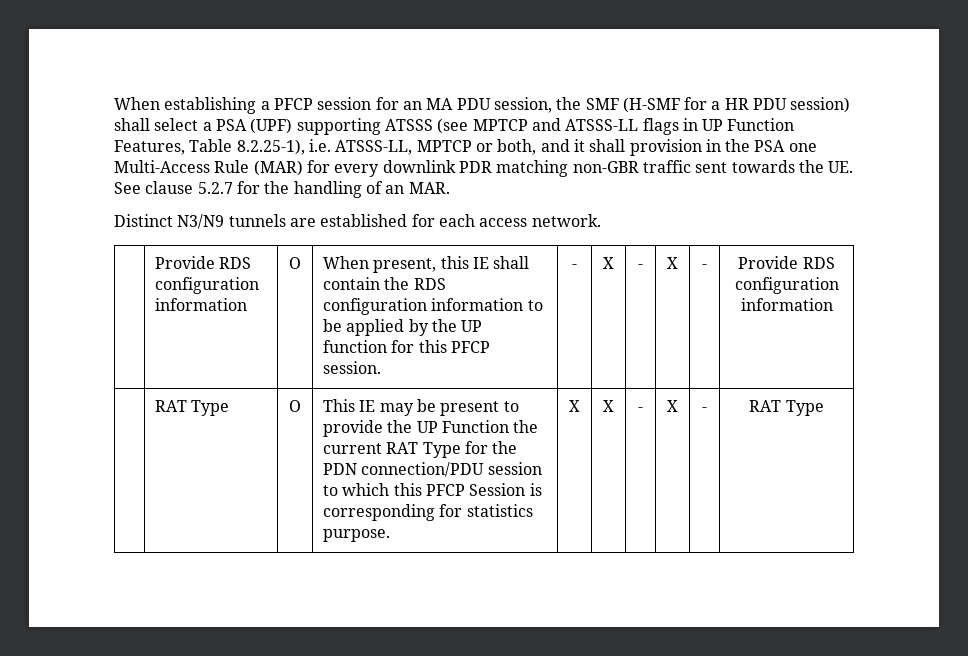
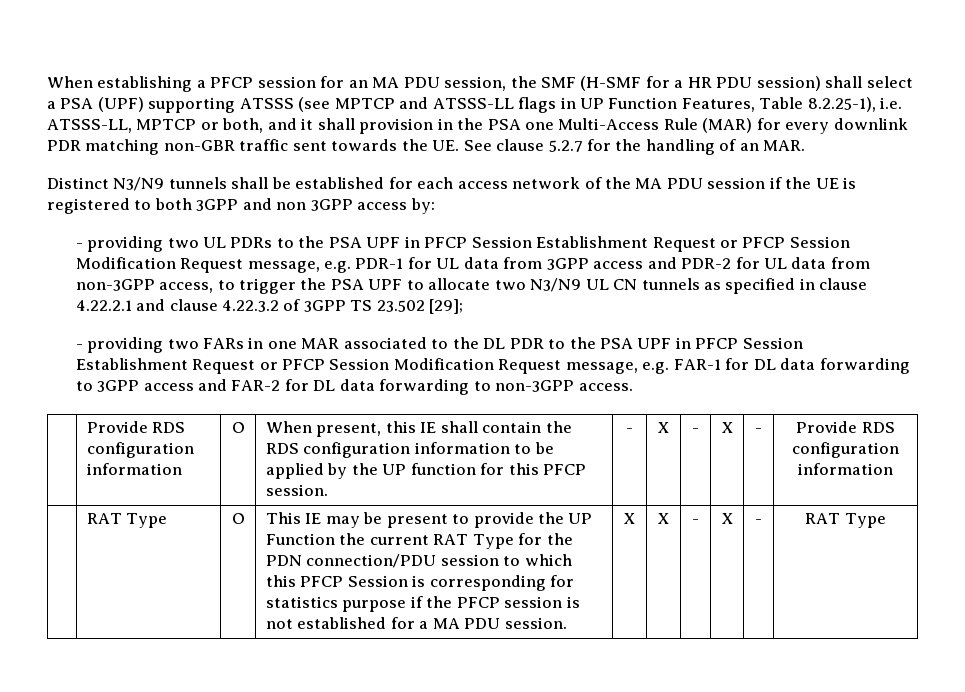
- Distinct N3/N9 tunnels are established for each access network.
+ Distinct N3/N9 tunnels shall be established for each access network of the MA PDU session if the UE is registered to both 3GPP and non 3GPP access by:
+ - providing two UL PDRs to the PSA UPF in PFCP Session Establishment Request or PFCP Session Modification Request message, e.g. PDR-1 for UL data from 3GPP access and PDR-2 for UL data from non-3GPP access, to trigger the PSA UPF to allocate two N3/N9 UL CN tunnels as specified in clause 4.22.2.1 and clause 4.22.3.2 of 3GPP TS 23.502 [29];
+ - providing two FARs in one MAR associated to the DL PDR to the PSA UPF in PFCP Session Establishment Request or PFCP Session Modification Request message, e.g. FAR-1 for DL data forwarding to 3GPP access and FAR-2 for DL data forwarding to non-3GPP access.
- This IE may be present to provide the UP Function the current RAT Type for the PDN connection/PDU session to which this PFCP Session is corresponding for statistics purpose.
+ This IE may be present to provide the UP Function the current RAT Type for the PDN connection/PDU session to which this PFCP Session is corresponding for statistics purpose if the PFCP session is not established for a MA PDU session.

